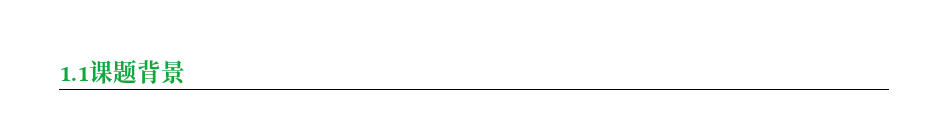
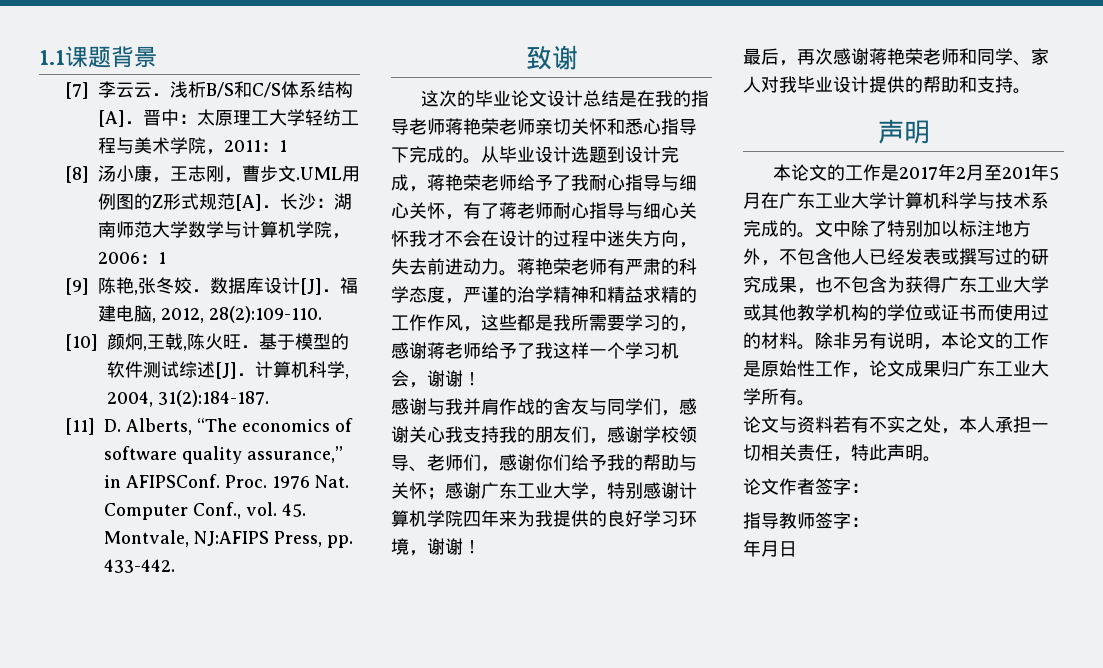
+ [7]李云云．浅析B/S和C/S体系结构[A]．晋中：太原理工大学轻纺工程与美术学院，2011：1
+ [8]汤小康，王志刚，曹步文.UML用例图的Z形式规范[A]．长沙：湖南师范大学数学与计算机学院，2006：1
+ [9]陈艳,张冬姣．数据库设计[J]．福建电脑, 2012, 28(2):109-110.
+ [10]颜炯,王戟,陈火旺．基于模型的软件测试综述[J]．计算机科学, 2004, 31(2):184-187.
+ [11] D. Alberts, “The economics of software quality assurance,” in AFIPSConf. Proc. 1976 Nat. Computer Conf., vol. 45. Montvale, NJ:AFIPS Press, pp. 433-442.
+ 致谢
+ 这次的毕业论文设计总结是在我的指导老师蒋艳荣老师亲切关怀和悉心指导下完成的。从毕业设计选题到设计完成，蒋艳荣老师给予了我耐心指导与细心关怀，有了蒋老师耐心指导与细心关怀我才不会在设计的过程中迷失方向，失去前进动力。蒋艳荣老师有严肃的科学态度，严谨的治学精神和精益求精的工作作风，这些都是我所需要学习的，感谢蒋老师给予了我这样一个学习机会，谢谢！
+ 感谢与我并肩作战的舍友与同学们，感谢关心我支持我的朋友们，感谢学校领导、老师们，感谢你们给予我的帮助与关怀；感谢广东工业大学，特别感谢计算机学院四年来为我提供的良好学习环境，谢谢！
+ 最后，再次感谢蒋艳荣老师和同学、家人对我毕业设计提供的帮助和支持。
+ 声明
+ 本论文的工作是2017年2月至201年5月在广东工业大学计算机科学与技术系完成的。文中除了特别加以标注地方外，不包含他人已经发表或撰写过的研究成果，也不包含为获得广东工业大学或其他教学机构的学位或证书而使用过的材料。除非另有说明，本论文的工作是原始性工作，论文成果归广东工业大学所有。
+ 论文与资料若有不实之处，本人承担一切相关责任，特此声明。
+ 论文作者签字：
+ 指导教师签字：
+ 年月日

